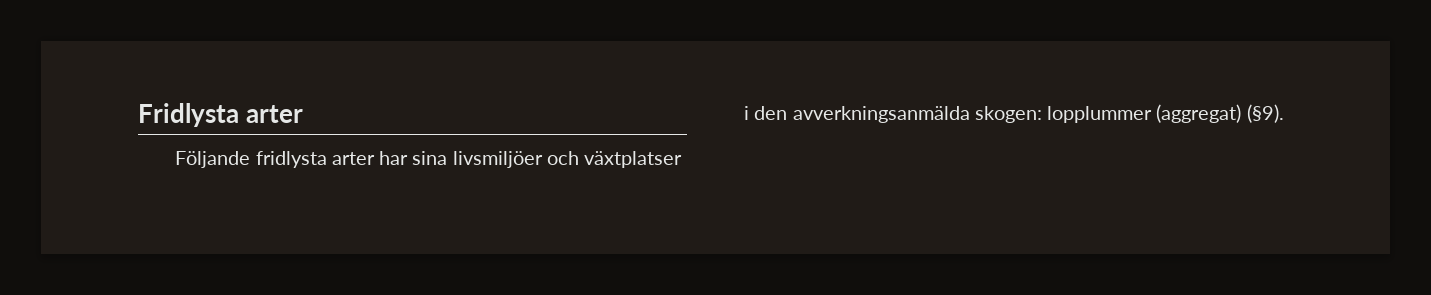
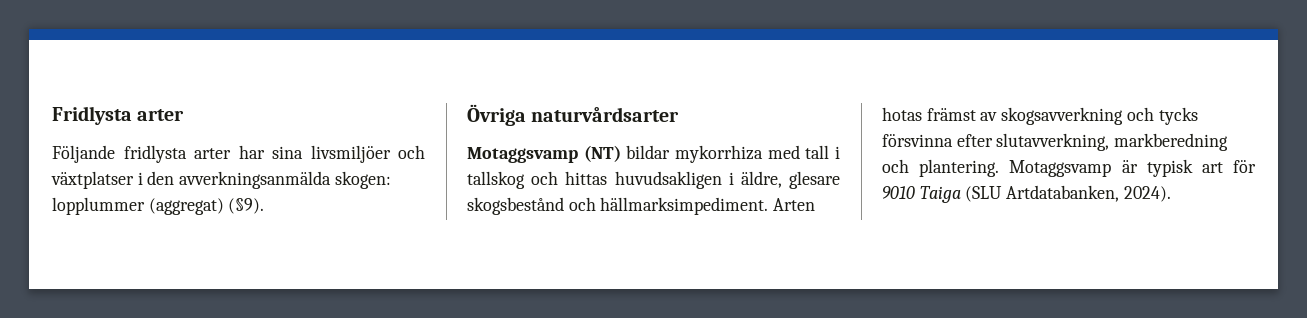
+ Övriga naturvårdsarter
+ Motaggsvamp (NT) bildar mykorrhiza med tall i tallskog och hittas huvudsakligen i äldre, glesare skogsbestånd och hällmarksimpediment. Arten hotas främst av skogsavverkning och tycks försvinna efter slutavverkning, markberedning och plantering. Motaggsvamp är typisk art för 9010 Taiga (SLU Artdatabanken, 2024).

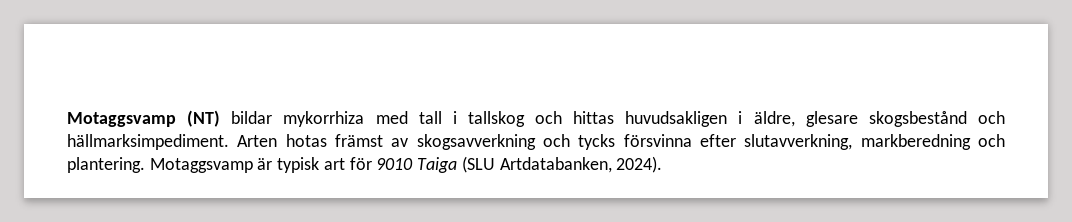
- Fridlysta arter
- Följande fridlysta arter har sina livsmiljöer och växtplatser i den avverkningsanmälda skogen: lopplummer (aggregat) (§9).
- Övriga naturvårdsarter

